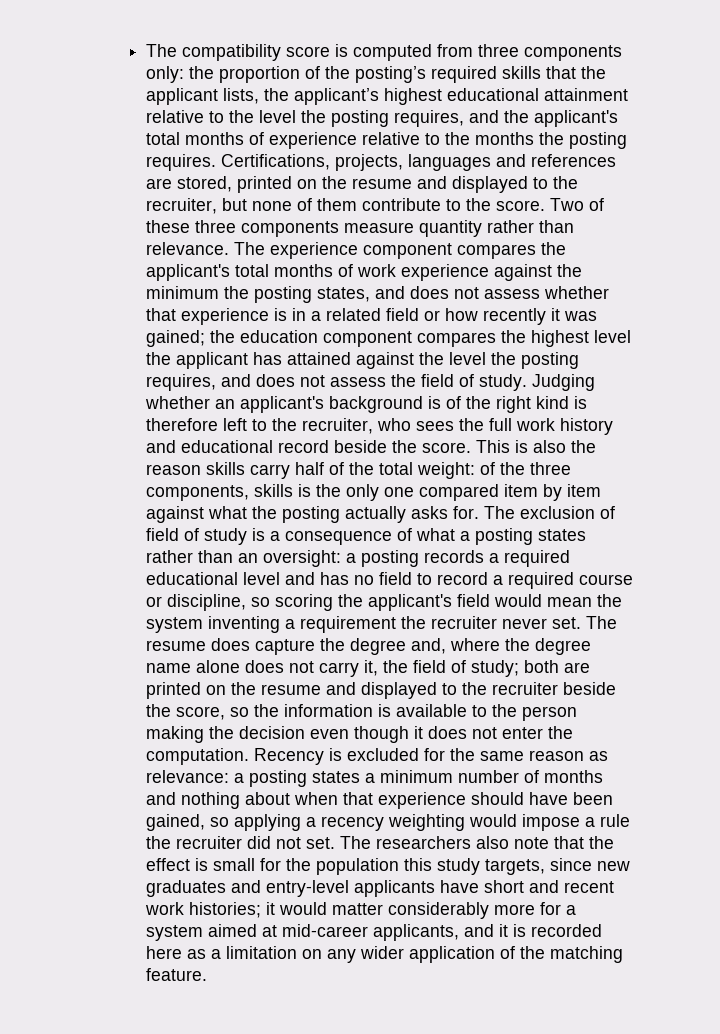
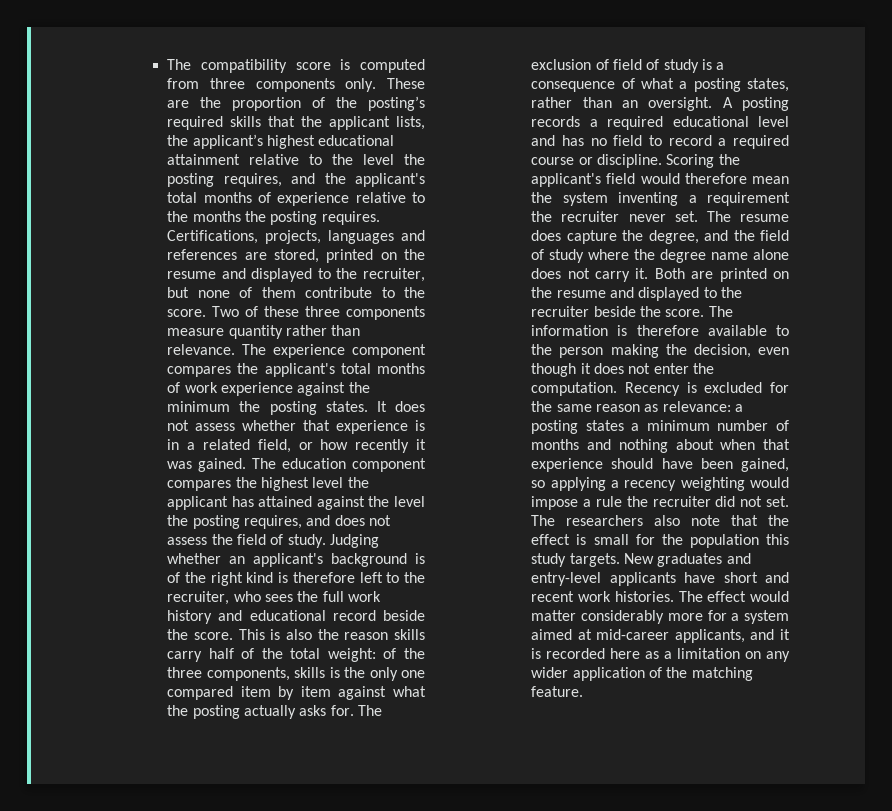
- The compatibility score is computed from three components only: the proportion of the posting’s required skills that the applicant lists, the applicant’s highest educational attainment relative to the level the posting requires, and the applicant's total months of experience relative to the months the posting requires.
+ The compatibility score is computed from three components only. These are the proportion of the posting’s required skills that the applicant lists, the applicant’s highest educational attainment relative to the level the posting requires, and the applicant's total months of experience relative to the months the posting requires.
- The experience component compares the applicant's total months of work experience against the minimum the posting states, and does not assess whether that experience is in a related field or how recently it was gained; the education component compares the highest level the applicant has attained against the level the posting requires, and does not assess the field of study.
+ The experience component compares the applicant's total months of work experience against the minimum the posting states. It does not assess whether that experience is in a related field, or how recently it was gained. The education component compares the highest level the applicant has attained against the level the posting requires, and does not assess the field of study.
- The exclusion of field of study is a consequence of what a posting states rather than an oversight: a posting records a required educational level and has no field to record a required course or discipline, so scoring the applicant's field would mean the system inventing a requirement the recruiter never set.
+ The exclusion of field of study is a consequence of what a posting states, rather than an oversight. A posting records a required educational level and has no field to record a required course or discipline. Scoring the applicant's field would therefore mean the system inventing a requirement the recruiter never set.
- The resume does capture the degree and, where the degree name alone does not carry it, the field of study; both are printed on the resume and displayed to the recruiter beside the score, so the information is available to the person making the decision even though it does not enter the computation.
+ The resume does capture the degree, and the field of study where the degree name alone does not carry it. Both are printed on the resume and displayed to the recruiter beside the score. The information is therefore available to the person making the decision, even though it does not enter the computation.
- The researchers also note that the effect is small for the population this study targets, since new graduates and entry-level applicants have short and recent work histories; it would matter considerably more for a system aimed at mid-career applicants, and it is recorded here as a limitation on any wider application of the matching feature.
+ The researchers also note that the effect is small for the population this study targets. New graduates and entry-level applicants have short and recent work histories. The effect would matter considerably more for a system aimed at mid-career applicants, and it is recorded here as a limitation on any wider application of the matching feature.

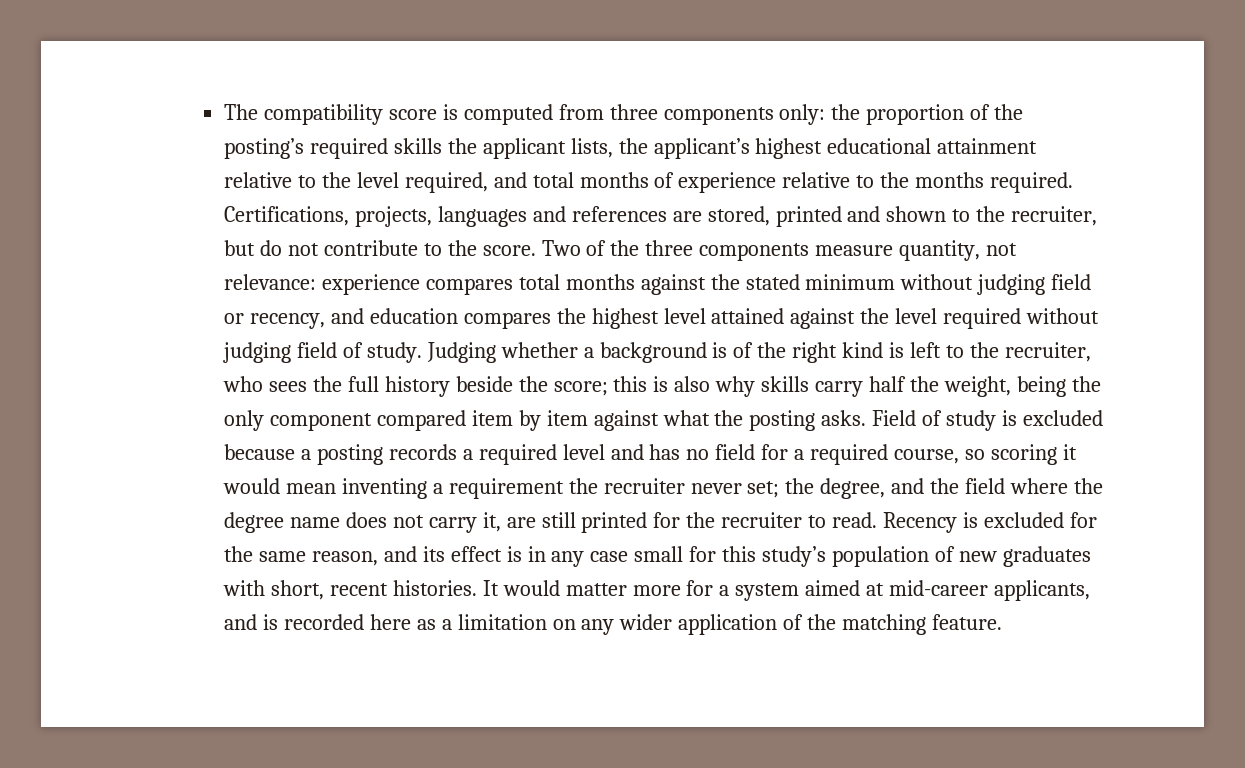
- The compatibility score is computed from three components only. These are the proportion of the posting’s required skills that the applicant lists, the applicant’s highest educational attainment relative to the level the posting requires, and the applicant's total months of experience relative to the months the posting requires.
+ The compatibility score is computed from three components only: the proportion of the posting’s required skills the applicant lists, the applicant’s highest educational attainment relative to the level required, and total months of experience relative to the months required.
- Certifications, projects, languages and references are stored, printed on the resume and displayed to the recruiter, but none of them contribute to the score.
+ Certifications, projects, languages and references are stored, printed and shown to the recruiter, but do not contribute to the score.
- Two of these three components measure quantity rather than relevance. The experience component compares the applicant's total months of work experience against the minimum the posting states. It does not assess whether that experience is in a related field, or how recently it was gained. The education component compares the highest level the applicant has attained against the level the posting requires, and does not assess the field of study.
+ Two of the three components measure quantity, not relevance: experience compares total months against the stated minimum without judging field or recency, and education compares the highest level attained against the level required without judging field of study.
- Judging whether an applicant's background is of the right kind is therefore left to the recruiter, who sees the full work history and educational record beside the score. This is also the reason skills carry half of the total weight: of the three components, skills is the only one compared item by item against what the posting actually asks for. The exclusion of field of study is a consequence of what a posting states, rather than an oversight. A posting records a required educational level and has no field to record a required course or discipline. Scoring the applicant's field would therefore mean the system inventing a requirement the recruiter never set. The resume does capture the degree, and the field of study where the degree name alone does not carry it. Both are printed on the resume and displayed to the recruiter beside the score. The information is therefore available to the person making the decision, even though it does not enter the computation.
+ Judging whether a background is of the right kind is left to the recruiter, who sees the full history beside the score; this is also why skills carry half the weight, being the only component compared item by item against what the posting asks. Field of study is excluded because a posting records a required level and has no field for a required course, so scoring it would mean inventing a requirement the recruiter never set; the degree, and the field where the degree name does not carry it, are still printed for the recruiter to read.
- Recency is excluded for the same reason as relevance: a posting states a minimum number of months and nothing about when that experience should have been gained, so applying a recency weighting would impose a rule the recruiter did not set. The researchers also note that the effect is small for the population this study targets. New graduates and entry-level applicants have short and recent work histories. The effect would matter considerably more for a system aimed at mid-career applicants, and it is recorded here as a limitation on any wider application of the matching feature.
+ Recency is excluded for the same reason, and its effect is in any case small for this study’s population of new graduates with short, recent histories. It would matter more for a system aimed at mid-career applicants, and is recorded here as a limitation on any wider application of the matching feature.

